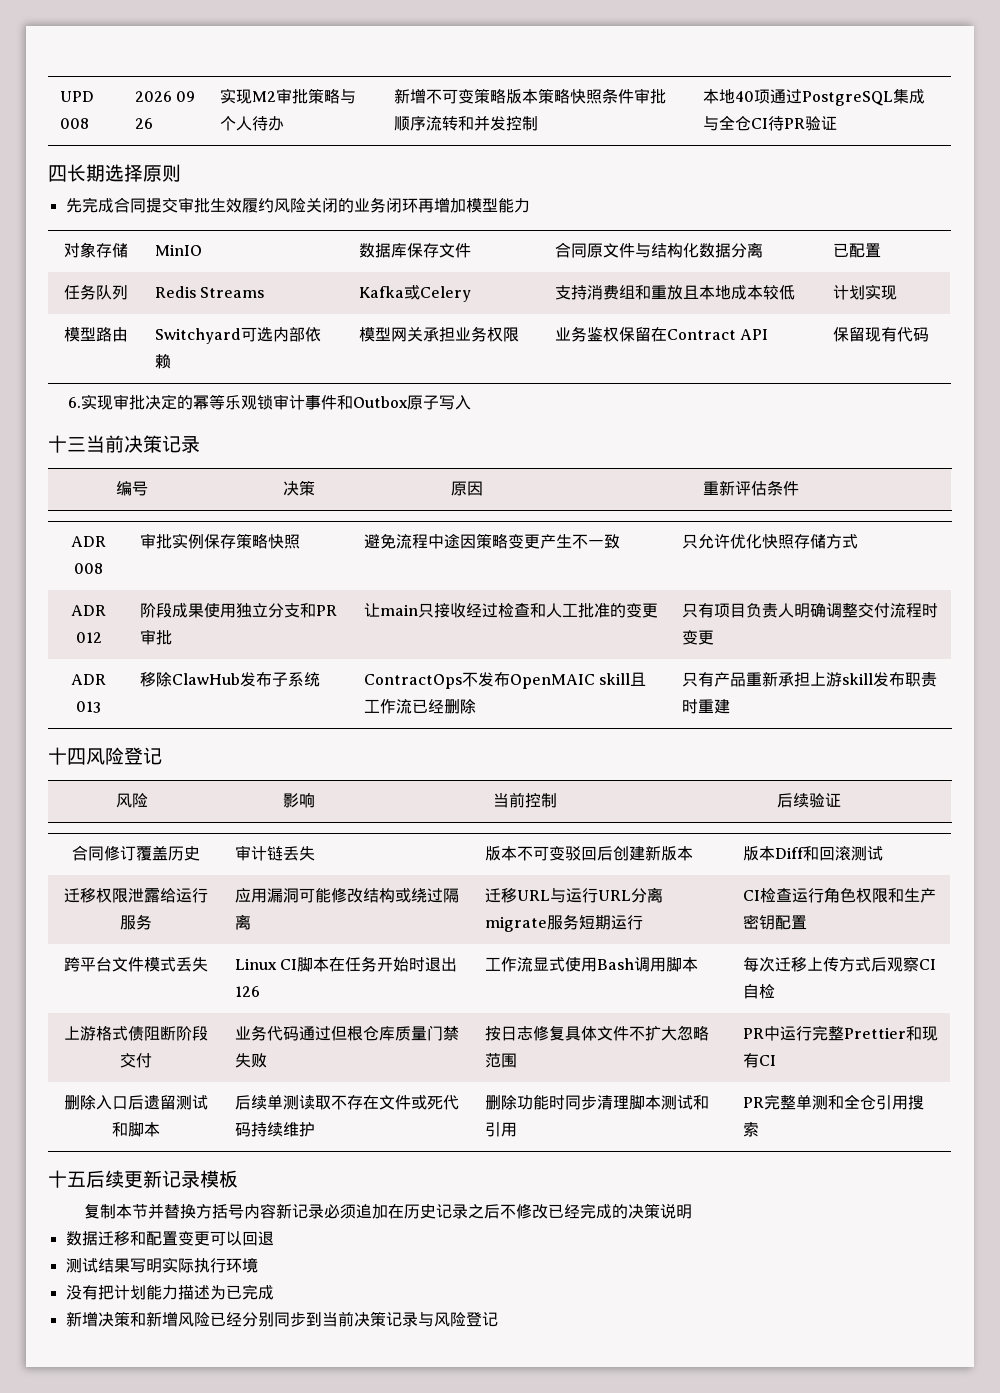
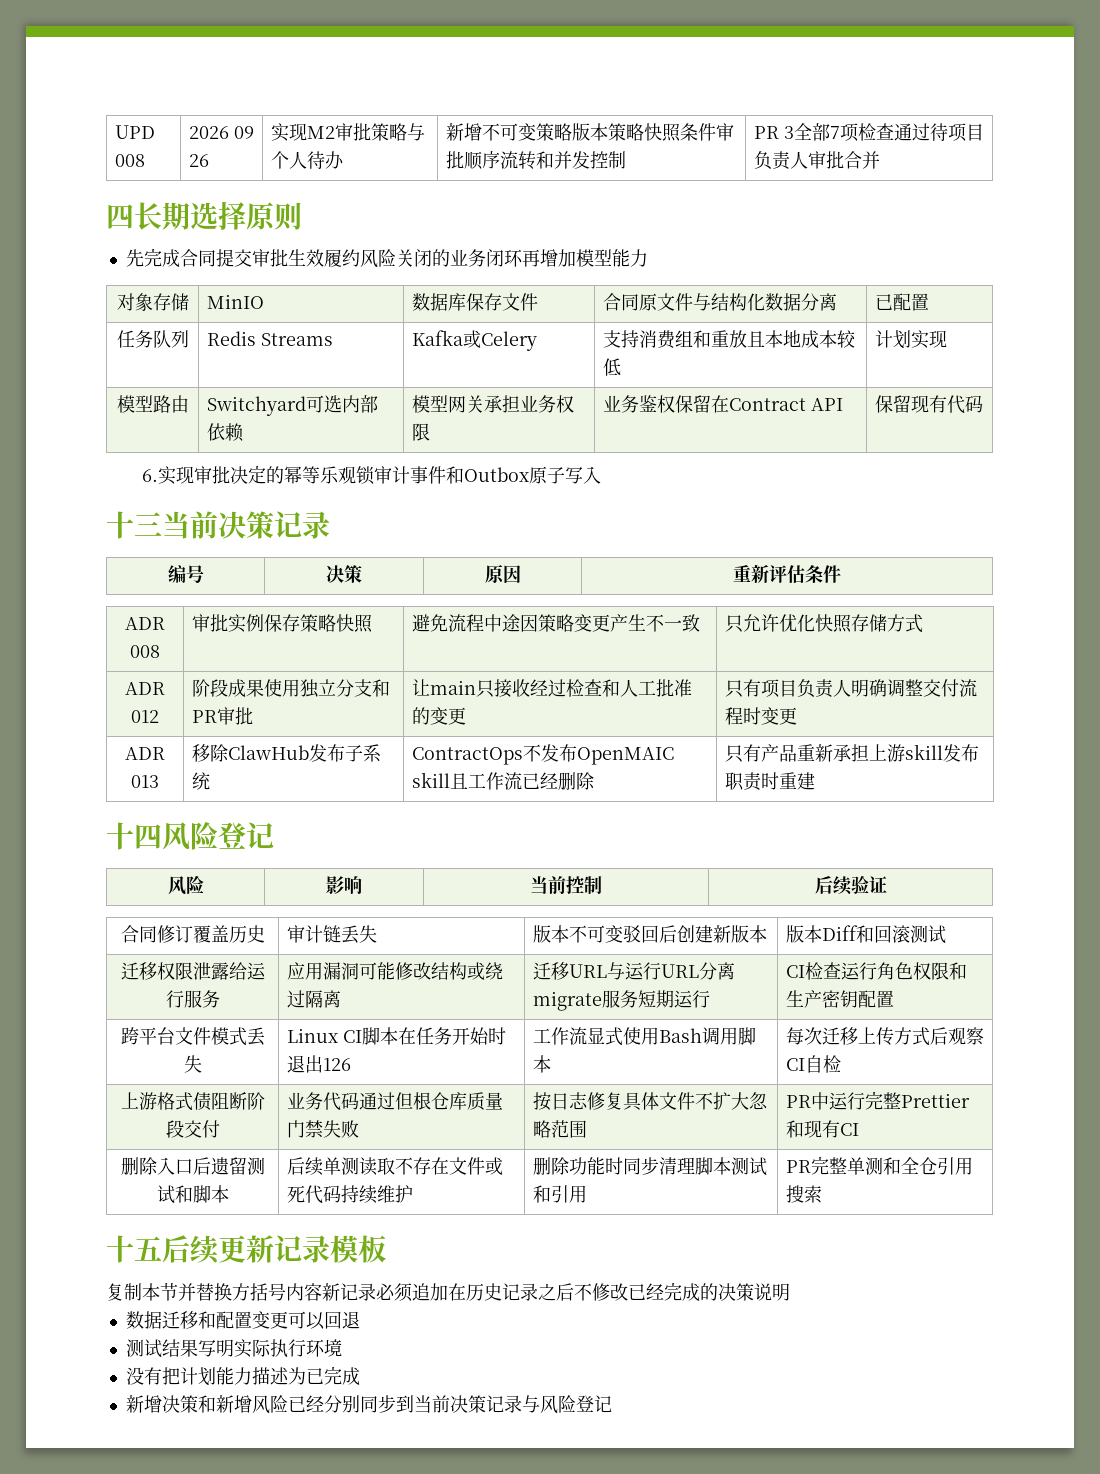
- UPD 008 | 2026 09 26 | 实现M2审批策略与个人待办 | 新增不可变策略版本策略快照条件审批顺序流转和并发控制 | 本地40项通过PostgreSQL集成与全仓CI待PR验证
+ UPD 008 | 2026 09 26 | 实现M2审批策略与个人待办 | 新增不可变策略版本策略快照条件审批顺序流转和并发控制 | PR 3全部7项检查通过待项目负责人审批合并

